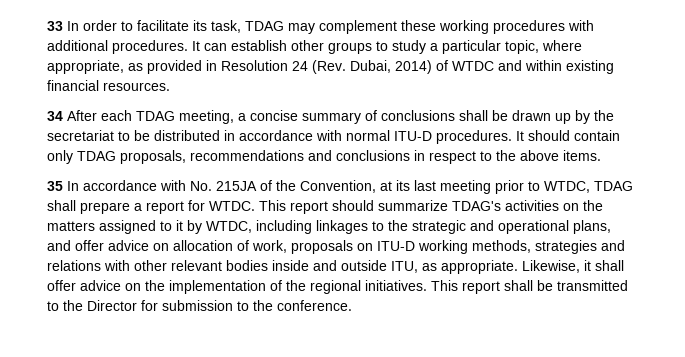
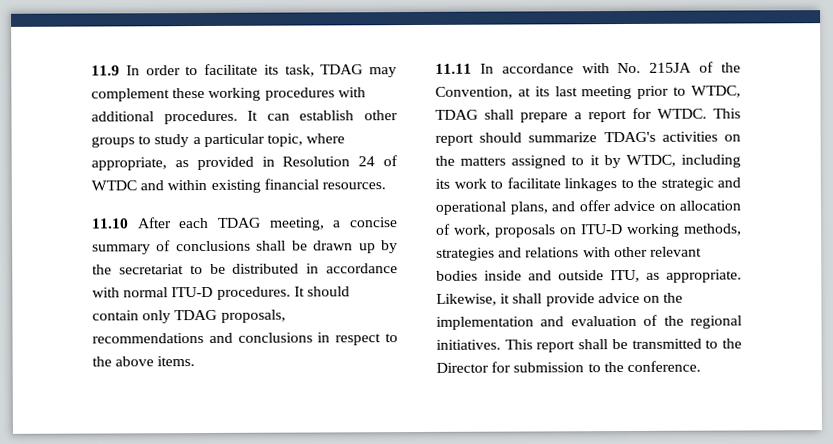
- 33 In order to facilitate its task, TDAG may complement these working procedures with additional procedures.
+ 11.9 In order to facilitate its task, TDAG may complement these working procedures with additional procedures.
- It can establish other groups to study a particular topic, where appropriate, as provided in Resolution 24 (Rev. Dubai, 2014) of WTDC and within existing financial resources.
+ It can establish other groups to study a particular topic, where appropriate, as provided in Resolution 24 of WTDC and within existing financial resources.
- 34 After each TDAG meeting, a concise summary of conclusions shall be drawn up by the secretariat to be distributed in accordance with normal ITU-D procedures.
+ 11.10 After each TDAG meeting, a concise summary of conclusions shall be drawn up by the secretariat to be distributed in accordance with normal ITU-D procedures.
- 35 In accordance with No. 215JA of the Convention, at its last meeting prior to WTDC, TDAG shall prepare a report for WTDC.
+ 11.11 In accordance with No. 215JA of the Convention, at its last meeting prior to WTDC, TDAG shall prepare a report for WTDC.
- This report should summarize TDAG's activities on the matters assigned to it by WTDC, including linkages to the strategic and operational plans, and offer advice on allocation of work, proposals on ITU-D working methods, strategies and relations with other relevant bodies inside and outside ITU, as appropriate.
+ This report should summarize TDAG's activities on the matters assigned to it by WTDC, including its work to facilitate linkages to the strategic and operational plans, and offer advice on allocation of work, proposals on ITU-D working methods, strategies and relations with other relevant bodies inside and outside ITU, as appropriate.
- Likewise, it shall offer advice on the implementation of the regional initiatives.
+ Likewise, it shall provide advice on the implementation and evaluation of the regional initiatives.

